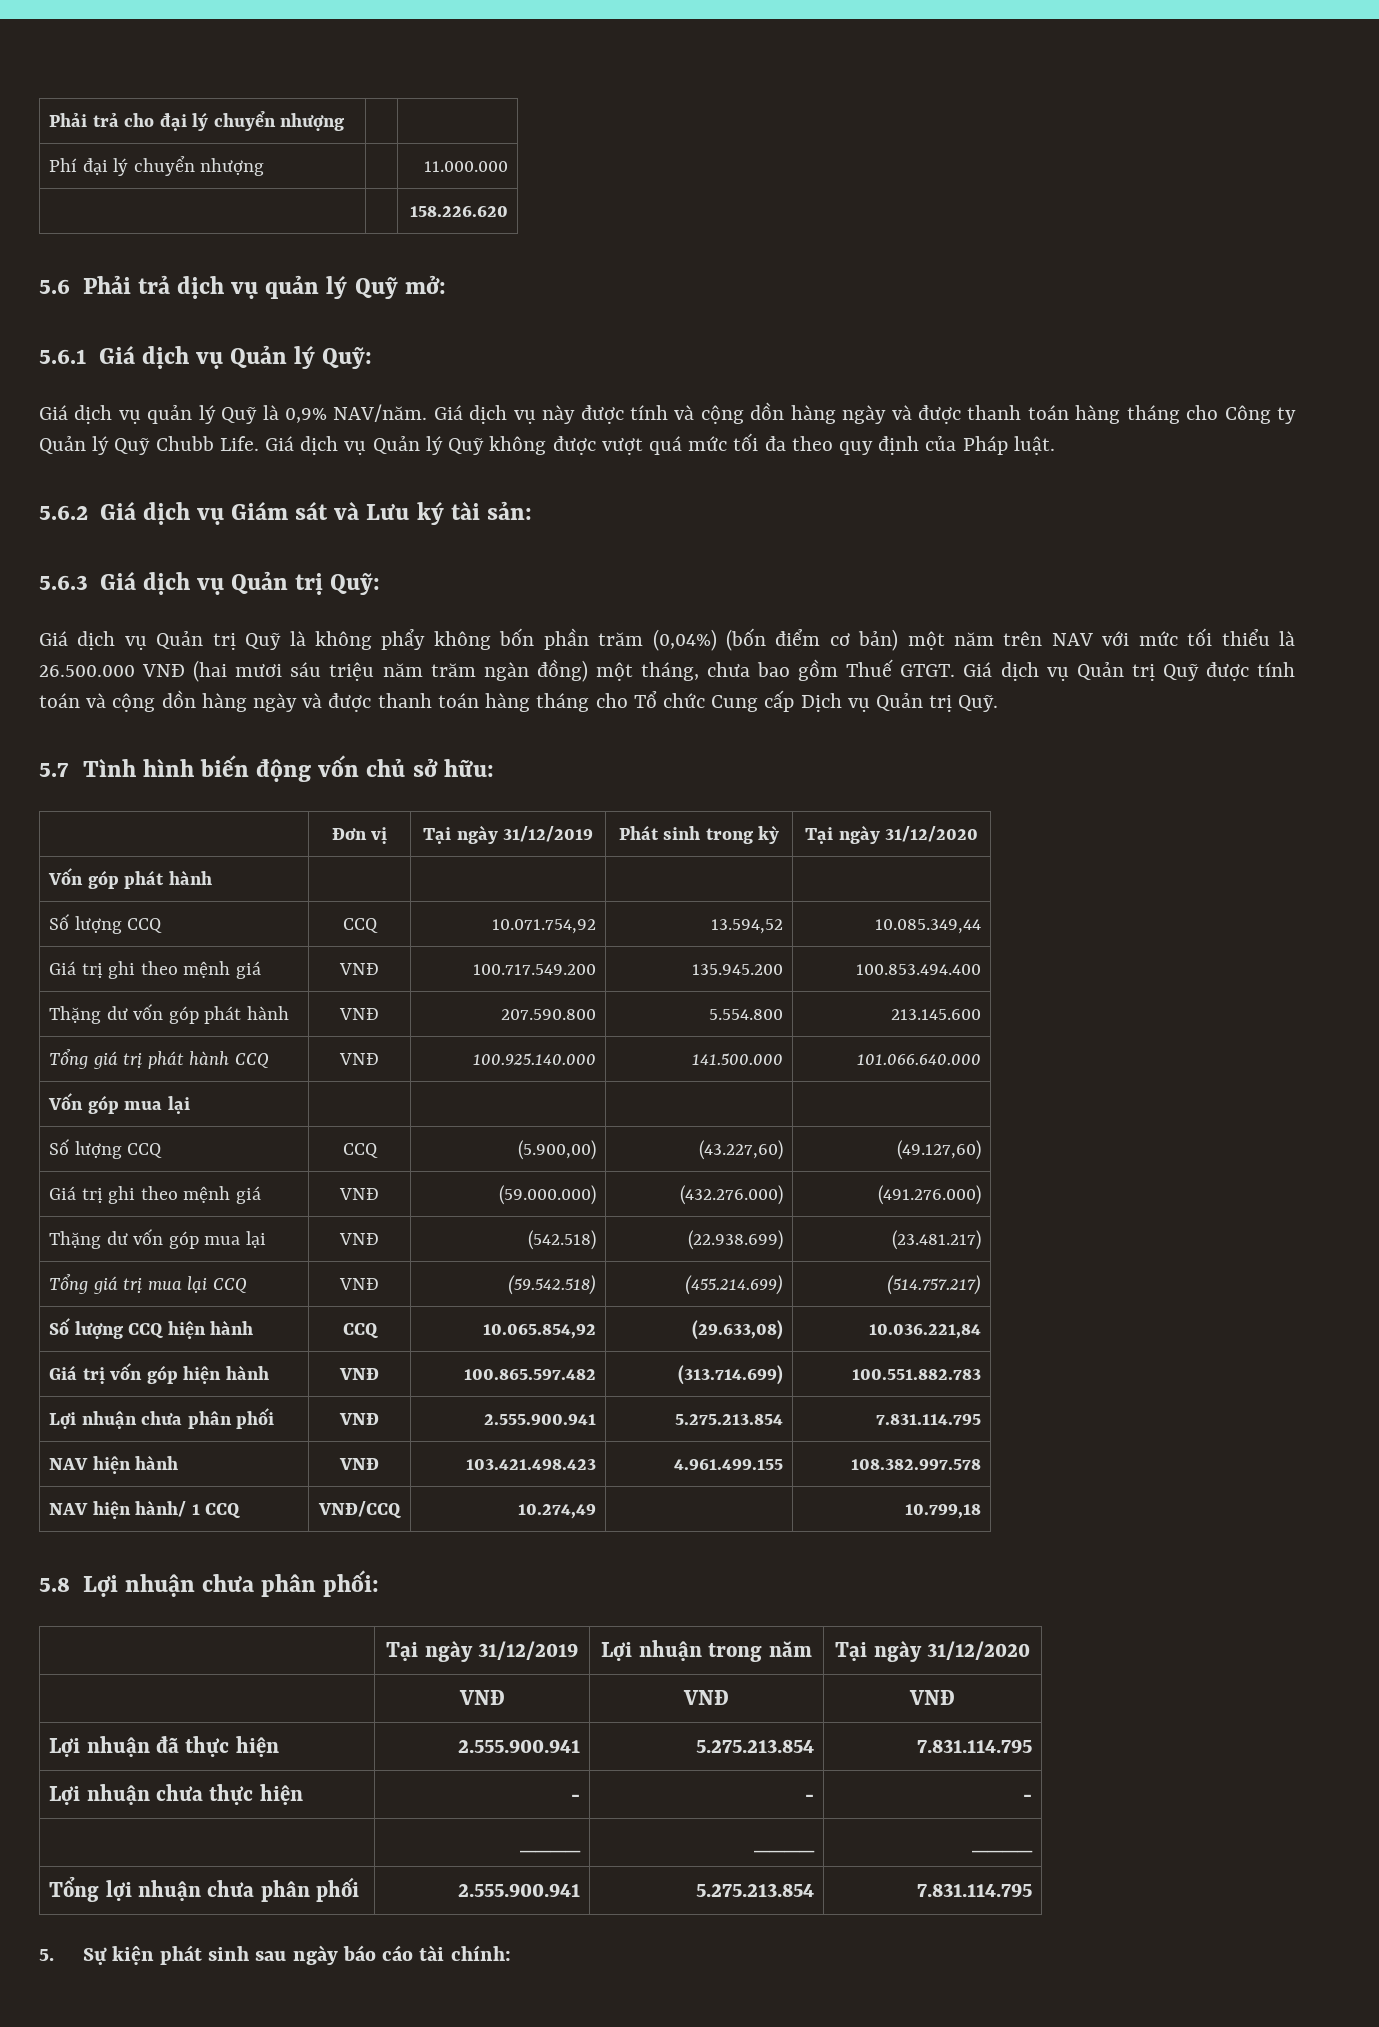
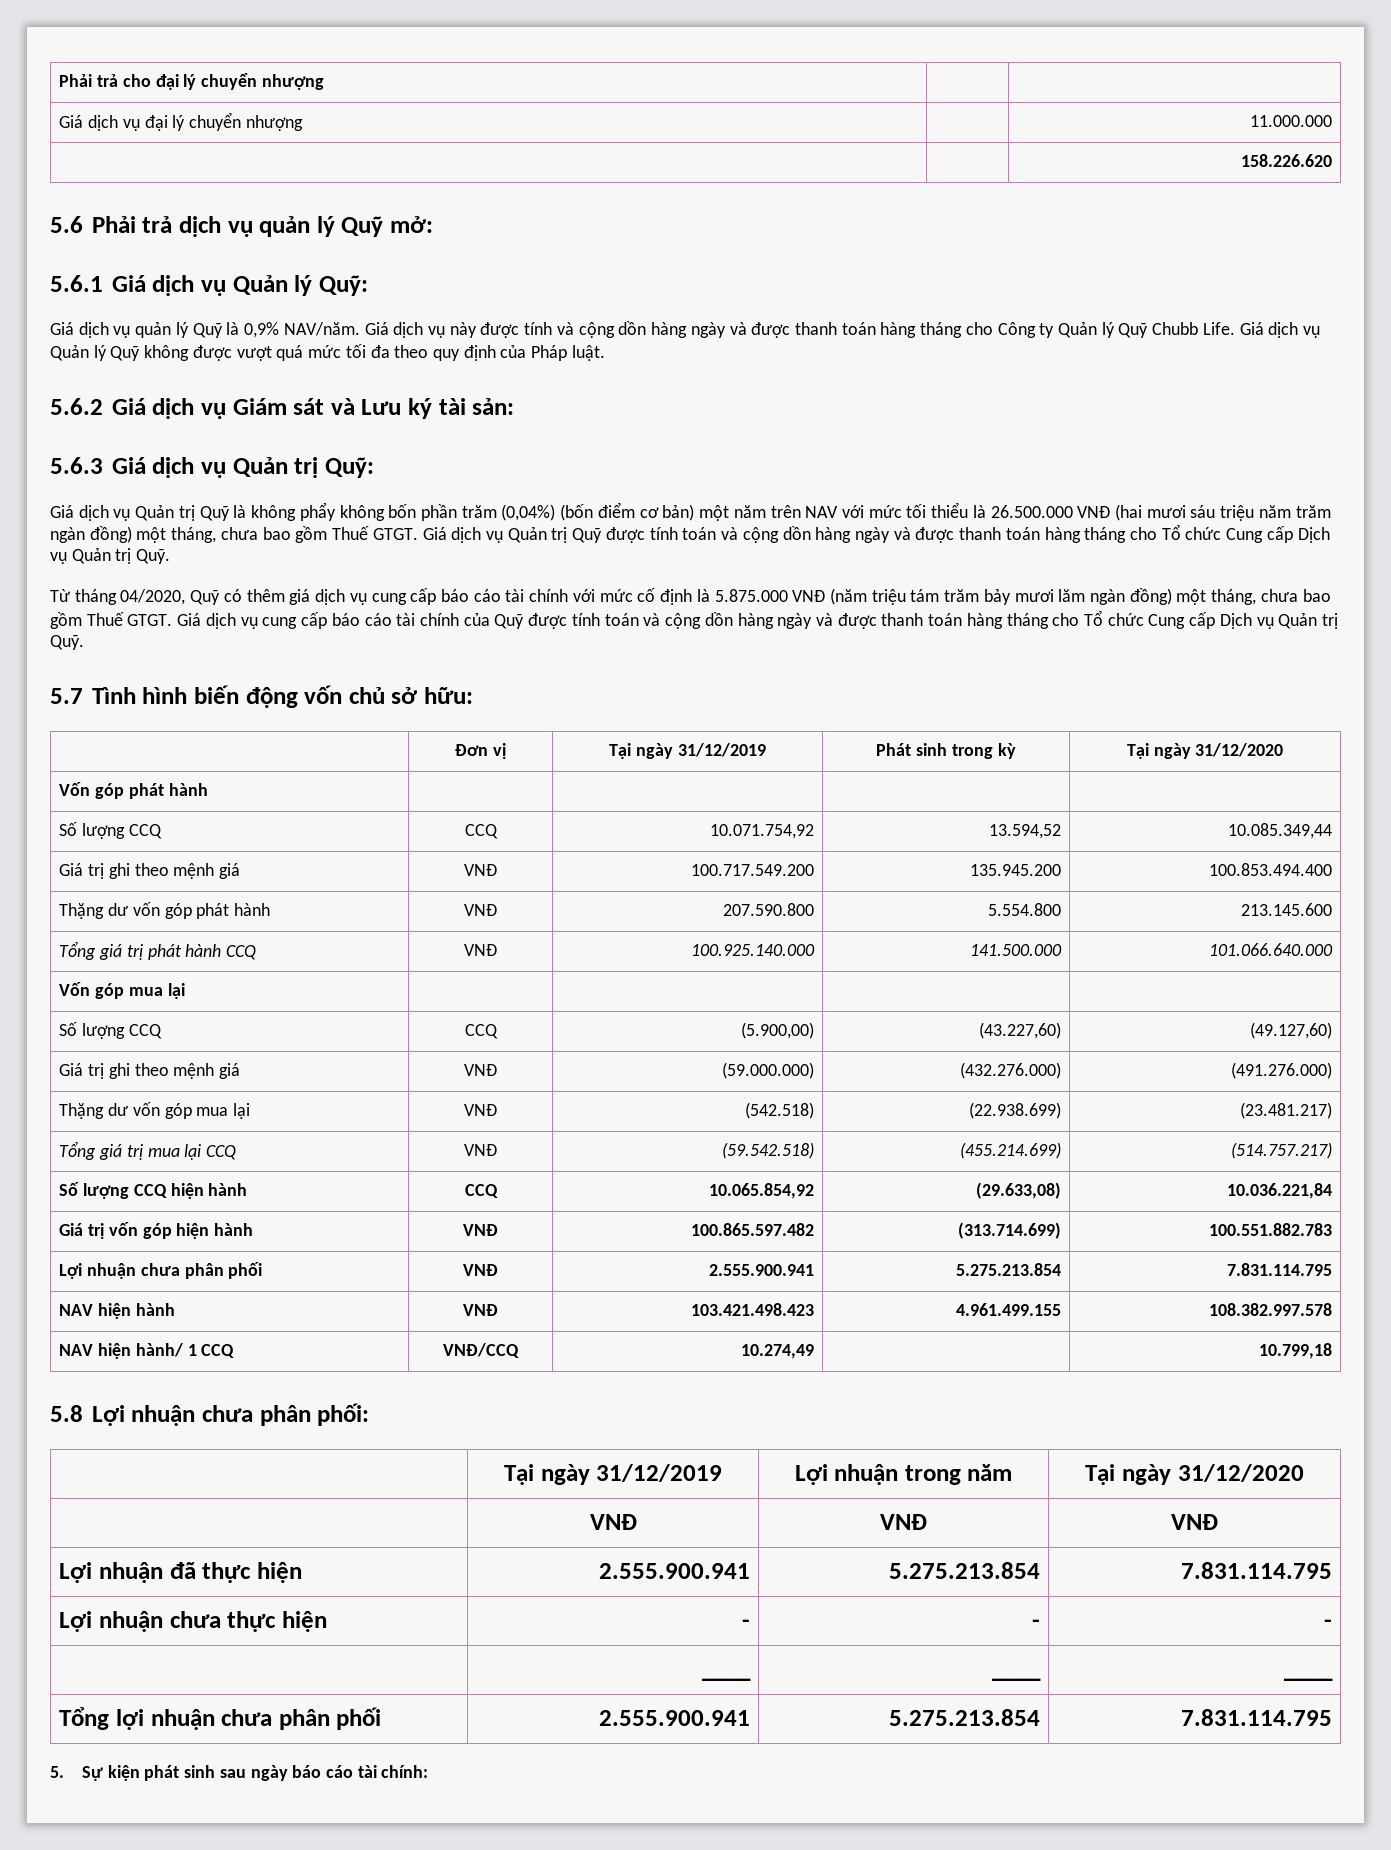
- Phí đại lý chuyển nhượng | | 11.000.000
+ Giá dịch vụ đại lý chuyển nhượng | | 11.000.000
+ Từ tháng 04/2020, Quỹ có thêm giá dịch vụ cung cấp báo cáo tài chính với mức cố định là 5.875.000 VNĐ (năm triệu tám trăm bảy mươi lăm ngàn đồng) một tháng, chưa bao gồm Thuế GTGT. Giá dịch vụ cung cấp báo cáo tài chính của Quỹ được tính toán và cộng dồn hàng ngày và được thanh toán hàng tháng cho Tổ chức Cung cấp Dịch vụ Quản trị Quỹ.

